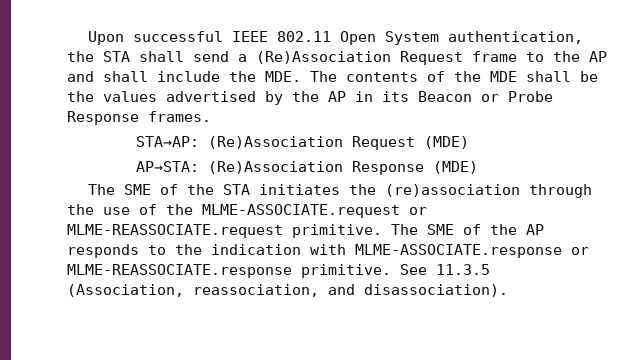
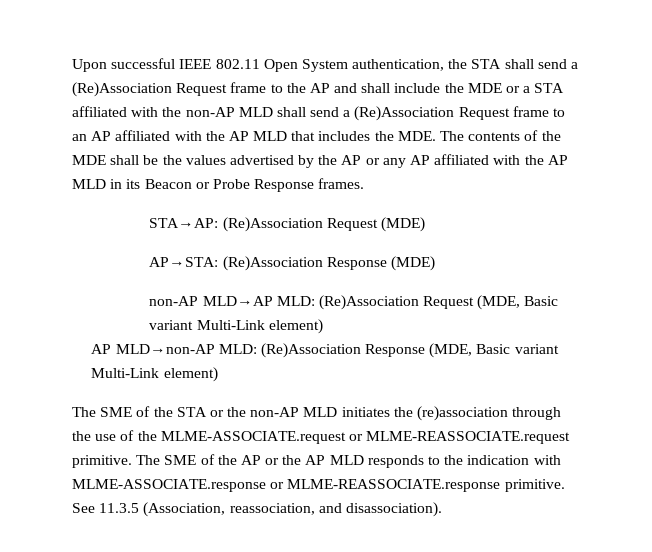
- Upon successful IEEE 802.11 Open System authentication, the STA shall send a (Re)Association Request frame to the AP and shall include the MDE. The contents of the MDE shall be the values advertised by the AP in its Beacon or Probe Response frames.
+ Upon successful IEEE 802.11 Open System authentication, the STA shall send a (Re)Association Request frame to the AP and shall include the MDE or a STA affiliated with the non-AP MLD shall send a (Re)Association Request frame to an AP affiliated with the AP MLD that includes the MDE. The contents of the MDE shall be the values advertised by the AP or any AP affiliated with the AP MLD in its Beacon or Probe Response frames.
+ non-AP MLD→AP MLD: (Re)Association Request (MDE, Basic variant Multi-Link element)
+ AP MLD→non-AP MLD: (Re)Association Response (MDE, Basic variant Multi-Link element)
- The SME of the STA initiates the (re)association through the use of the MLME-ASSOCIATE.request or MLME-REASSOCIATE.request primitive.
+ The SME of the STA or the non-AP MLD initiates the (re)association through the use of the MLME-ASSOCIATE.request or MLME-REASSOCIATE.request primitive.
- The SME of the AP responds to the indication with MLME-ASSOCIATE.response or MLME-REASSOCIATE.response primitive.
+ The SME of the AP or the AP MLD responds to the indication with MLME-ASSOCIATE.response or MLME-REASSOCIATE.response primitive.

